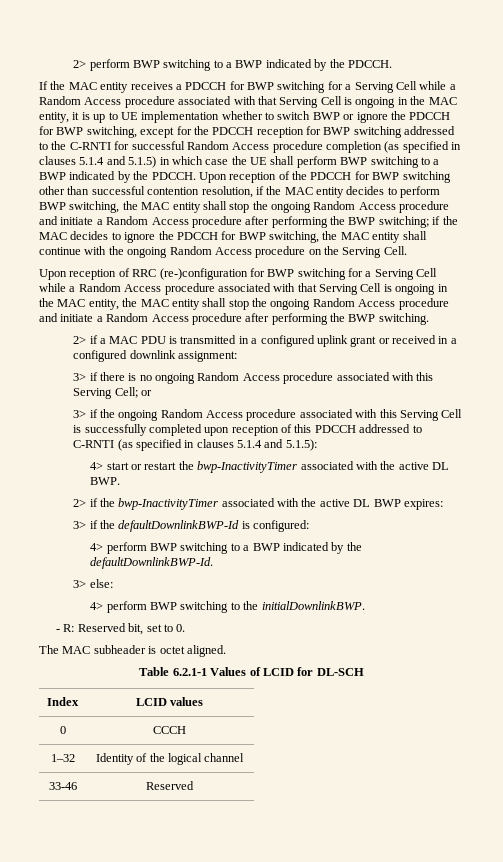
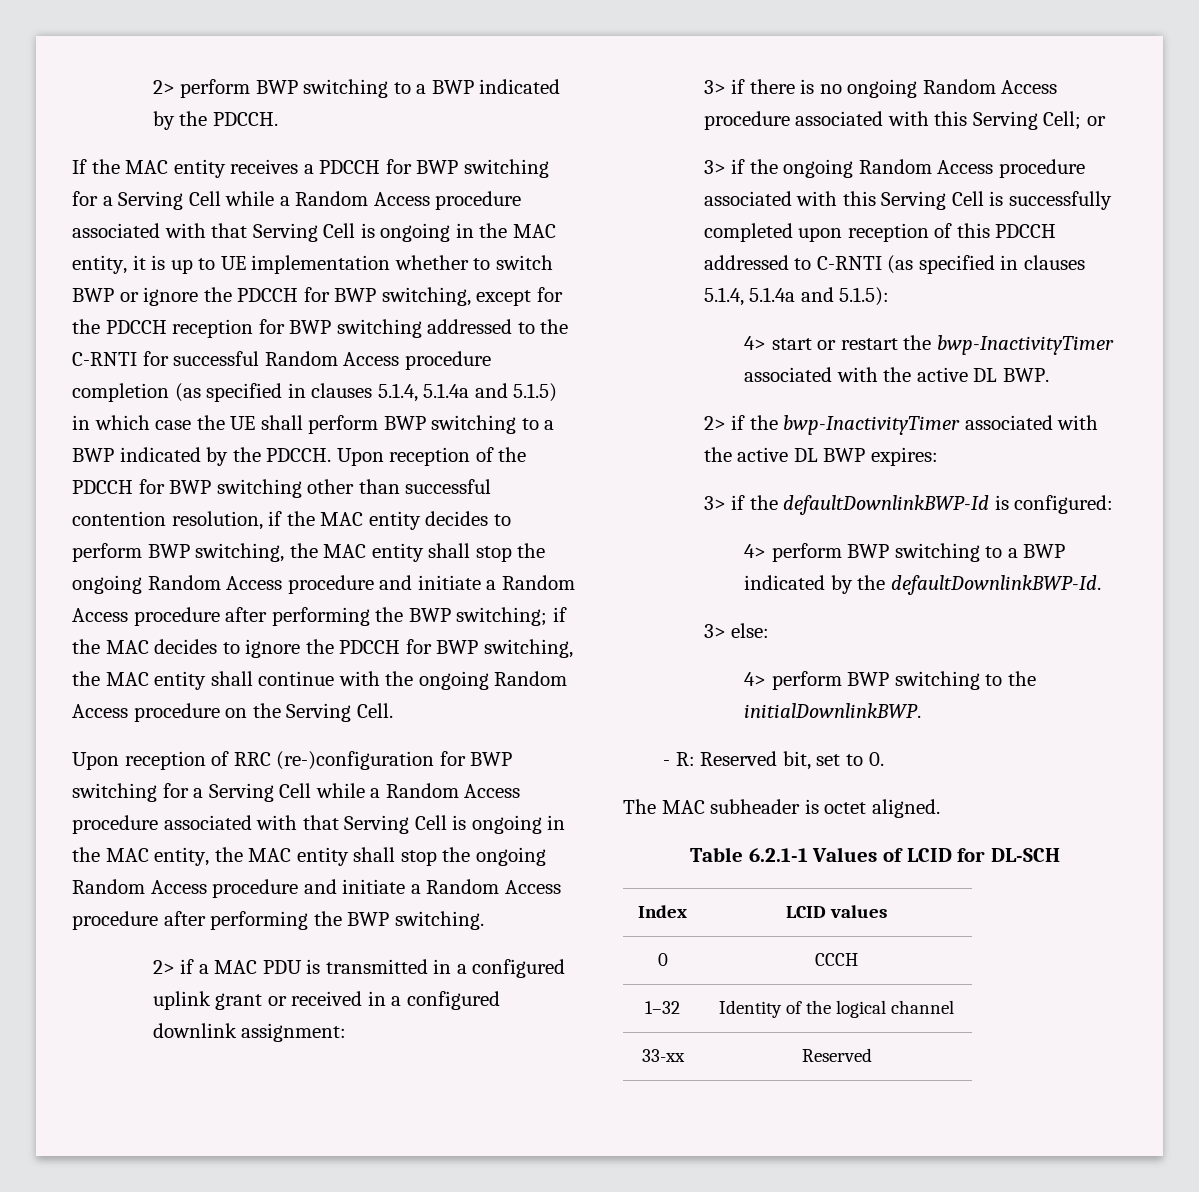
- If the MAC entity receives a PDCCH for BWP switching for a Serving Cell while a Random Access procedure associated with that Serving Cell is ongoing in the MAC entity, it is up to UE implementation whether to switch BWP or ignore the PDCCH for BWP switching, except for the PDCCH reception for BWP switching addressed to the C-RNTI for successful Random Access procedure completion (as specified in clauses 5.1.4 and 5.1.5) in which case the UE shall perform BWP switching to a BWP indicated by the PDCCH.
+ If the MAC entity receives a PDCCH for BWP switching for a Serving Cell while a Random Access procedure associated with that Serving Cell is ongoing in the MAC entity, it is up to UE implementation whether to switch BWP or ignore the PDCCH for BWP switching, except for the PDCCH reception for BWP switching addressed to the C-RNTI for successful Random Access procedure completion (as specified in clauses 5.1.4, 5.1.4a and 5.1.5) in which case the UE shall perform BWP switching to a BWP indicated by the PDCCH.
- 3> if the ongoing Random Access procedure associated with this Serving Cell is successfully completed upon reception of this PDCCH addressed to C-RNTI (as specified in clauses 5.1.4 and 5.1.5):
+ 3> if the ongoing Random Access procedure associated with this Serving Cell is successfully completed upon reception of this PDCCH addressed to C-RNTI (as specified in clauses 5.1.4, 5.1.4a and 5.1.5):
- 33-46 | Reserved
+ 33-xx | Reserved

